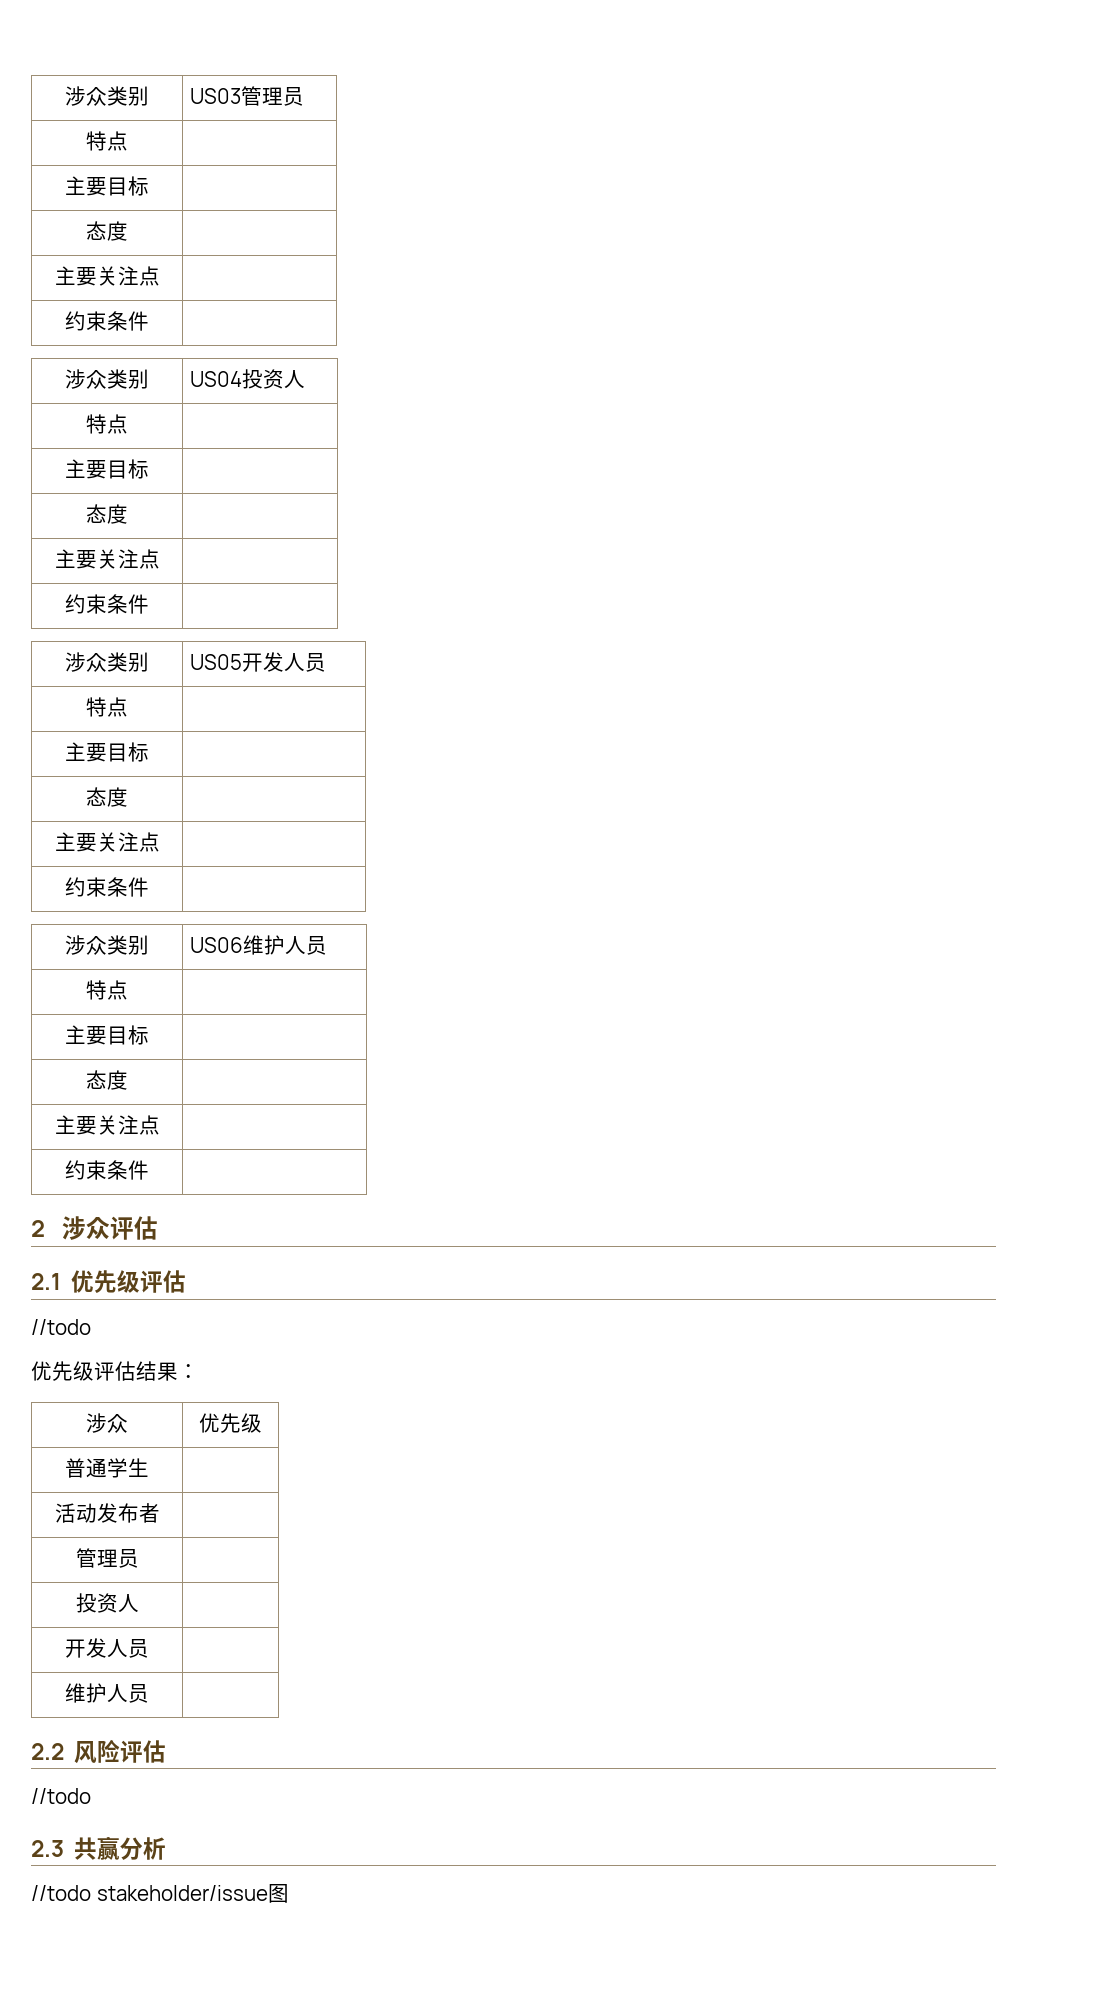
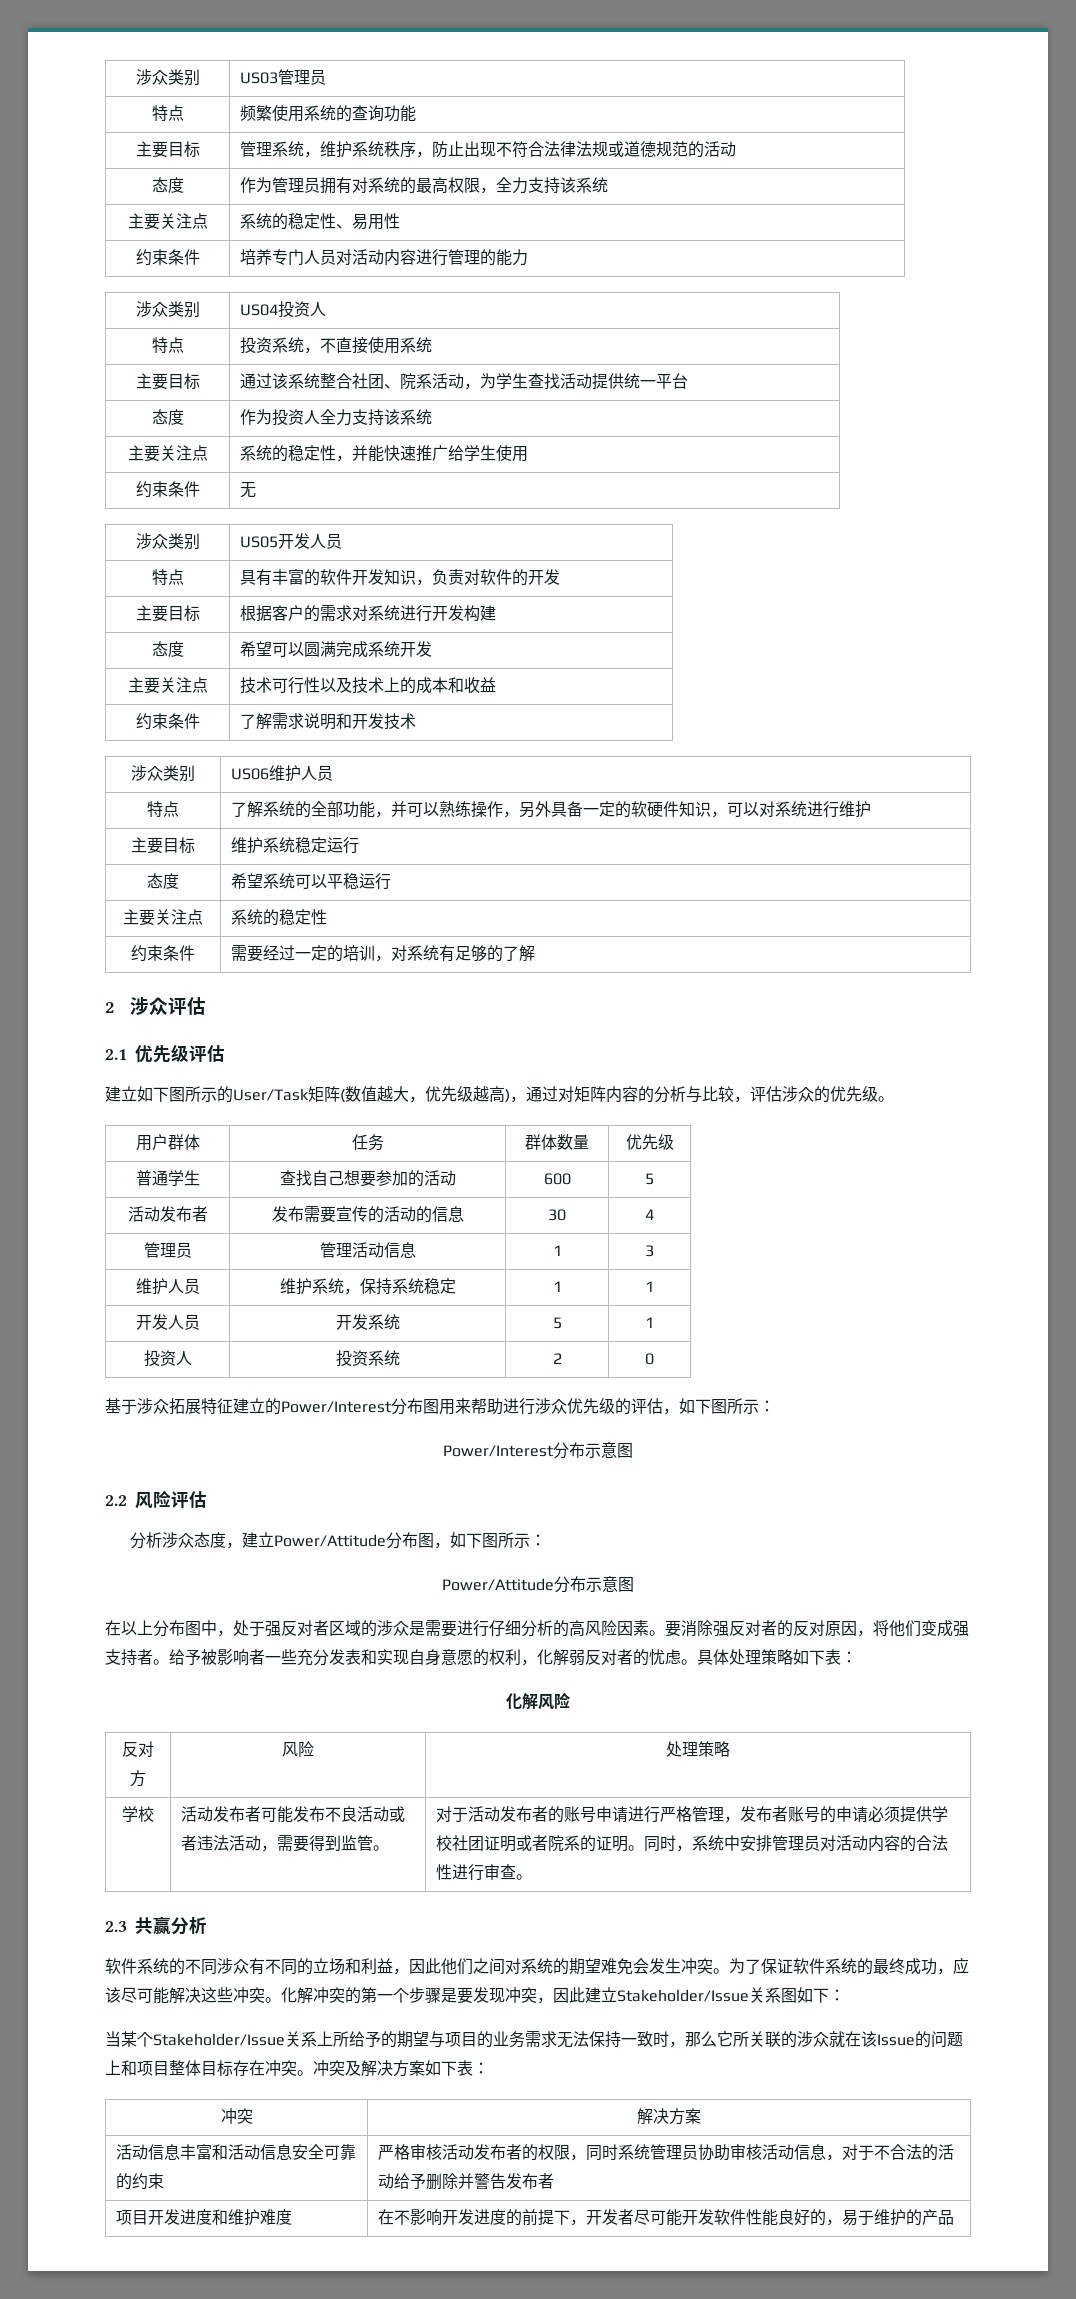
  涉众类别 | US03管理员
- 特点 |
- 主要目标 |
- 态度 |
- 主要关注点 |
- 约束条件 |
+ 特点 | 频繁使用系统的查询功能
+ 主要目标 | 管理系统，维护系统秩序，防止出现不符合法律法规或道德规范的活动
+ 态度 | 作为管理员拥有对系统的最高权限，全力支持该系统
+ 主要关注点 | 系统的稳定性、易用性
+ 约束条件 | 培养专门人员对活动内容进行管理的能力
  涉众类别 | US04投资人
- 特点 |
- 主要目标 |
- 态度 |
- 主要关注点 |
- 约束条件 |
+ 特点 | 投资系统，不直接使用系统
+ 主要目标 | 通过该系统整合社团、院系活动，为学生查找活动提供统一平台
+ 态度 | 作为投资人全力支持该系统
+ 主要关注点 | 系统的稳定性，并能快速推广给学生使用
+ 约束条件 | 无
  涉众类别 | US05开发人员
- 特点 |
- 主要目标 |
- 态度 |
- 主要关注点 |
- 约束条件 |
+ 特点 | 具有丰富的软件开发知识，负责对软件的开发
+ 主要目标 | 根据客户的需求对系统进行开发构建
+ 态度 | 希望可以圆满完成系统开发
+ 主要关注点 | 技术可行性以及技术上的成本和收益
+ 约束条件 | 了解需求说明和开发技术
  涉众类别 | US06维护人员
- 特点 |
- 主要目标 |
- 态度 |
- 主要关注点 |
- 约束条件 |
+ 特点 | 了解系统的全部功能，并可以熟练操作，另外具备一定的软硬件知识，可以对系统进行维护
+ 主要目标 | 维护系统稳定运行
+ 态度 | 希望系统可以平稳运行
+ 主要关注点 | 系统的稳定性
+ 约束条件 | 需要经过一定的培训，对系统有足够的了解
  2.1优先级评估
- //todo
- 优先级评估结果：
- 涉众 | 优先级
- 普通学生 |
- 活动发布者 |
- 管理员 |
- 投资人 |
- 开发人员 |
- 维护人员 |
+ 建立如下图所示的User/Task矩阵(数值越大，优先级越高)，通过对矩阵内容的分析与比较，评估涉众的优先级。
+ 用户群体 | 任务 | 群体数量 | 优先级
+ 普通学生 | 查找自己想要参加的活动 | 600 | 5
+ 活动发布者 | 发布需要宣传的活动的信息 | 30 | 4
+ 管理员 | 管理活动信息 | 1 | 3
+ 维护人员 | 维护系统，保持系统稳定 | 1 | 1
+ 开发人员 | 开发系统 | 5 | 1
+ 投资人 | 投资系统 | 2 | 0
+ 基于涉众拓展特征建立的Power/Interest分布图用来帮助进行涉众优先级的评估，如下图所示：
+ Power/Interest分布示意图
  2.2风险评估
- //todo
+ 分析涉众态度，建立Power/Attitude分布图，如下图所示：
+ Power/Attitude分布示意图
+ 在以上分布图中，处于强反对者区域的涉众是需要进行仔细分析的高风险因素。要消除强反对者的反对原因，将他们变成强支持者。给予被影响者一些充分发表和实现自身意愿的权利，化解弱反对者的忧虑。具体处理策略如下表：
+ 化解风险
+ 反对方 | 风险 | 处理策略
+ 学校 | 活动发布者可能发布不良活动或者违法活动，需要得到监管。 | 对于活动发布者的账号申请进行严格管理，发布者账号的申请必须提供学校社团证明或者院系的证明。同时，系统中安排管理员对活动内容的合法性进行审查。
  2.3共赢分析
- //todo stakeholder/issue图
+ 软件系统的不同涉众有不同的立场和利益，因此他们之间对系统的期望难免会发生冲突。为了保证软件系统的最终成功，应该尽可能解决这些冲突。化解冲突的第一个步骤是要发现冲突，因此建立Stakeholder/Issue关系图如下：
+ 当某个Stakeholder/Issue关系上所给予的期望与项目的业务需求无法保持一致时，那么它所关联的涉众就在该Issue的问题上和项目整体目标存在冲突。冲突及解决方案如下表：
+ 冲突 | 解决方案
+ 活动信息丰富和活动信息安全可靠的约束 | 严格审核活动发布者的权限，同时系统管理员协助审核活动信息，对于不合法的活动给予删除并警告发布者
+ 项目开发进度和维护难度 | 在不影响开发进度的前提下，开发者尽可能开发软件性能良好的，易于维护的产品

